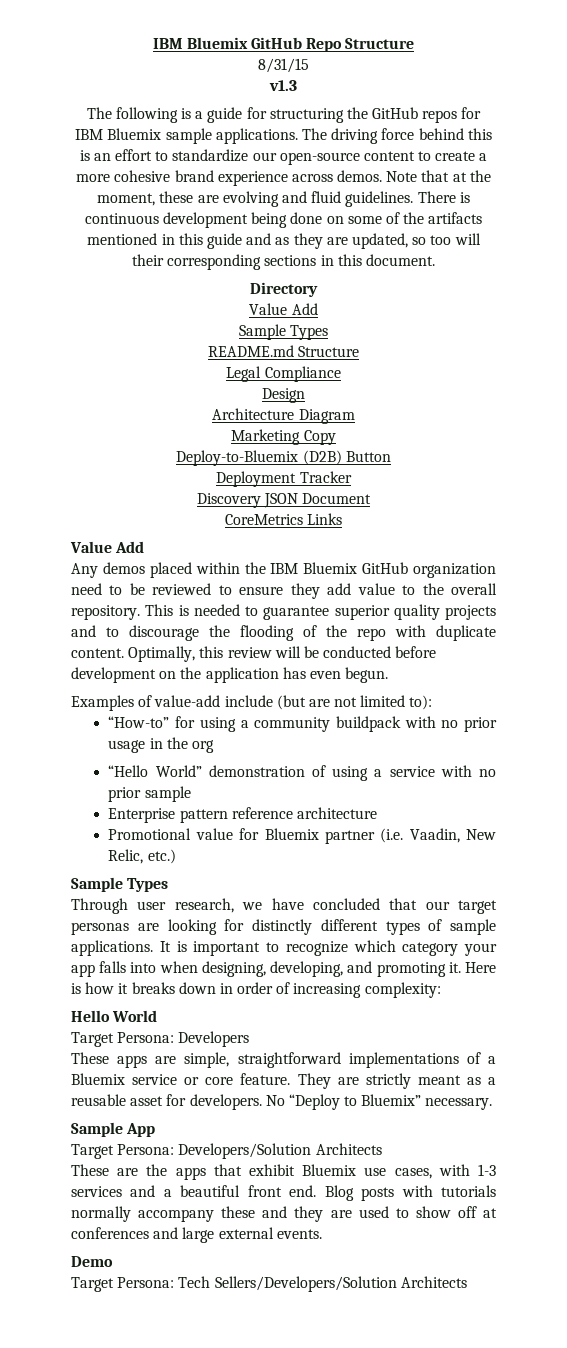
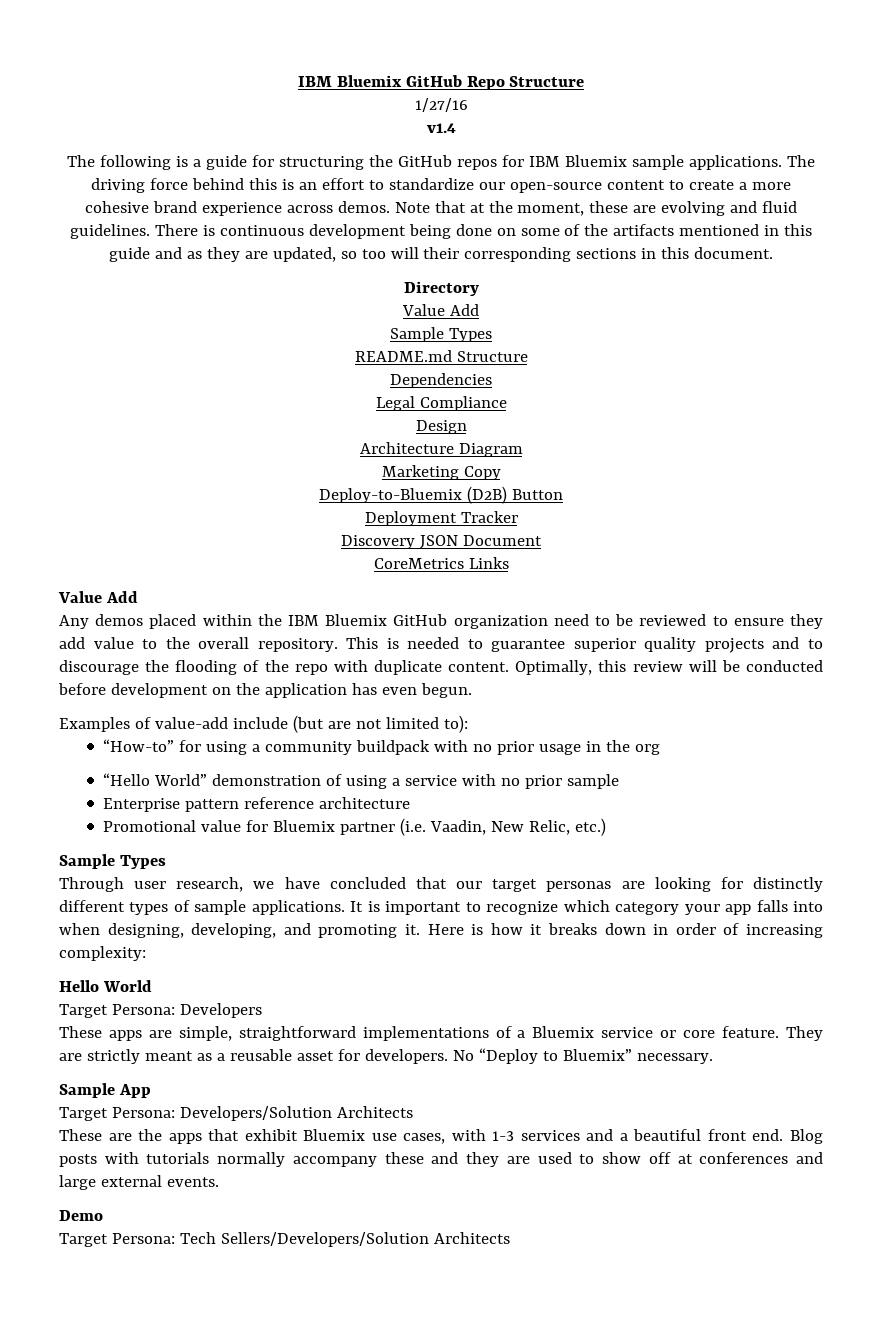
- 8/31/15
- v1.3
+ 1/27/16
+ v1.4
+ Dependencies

